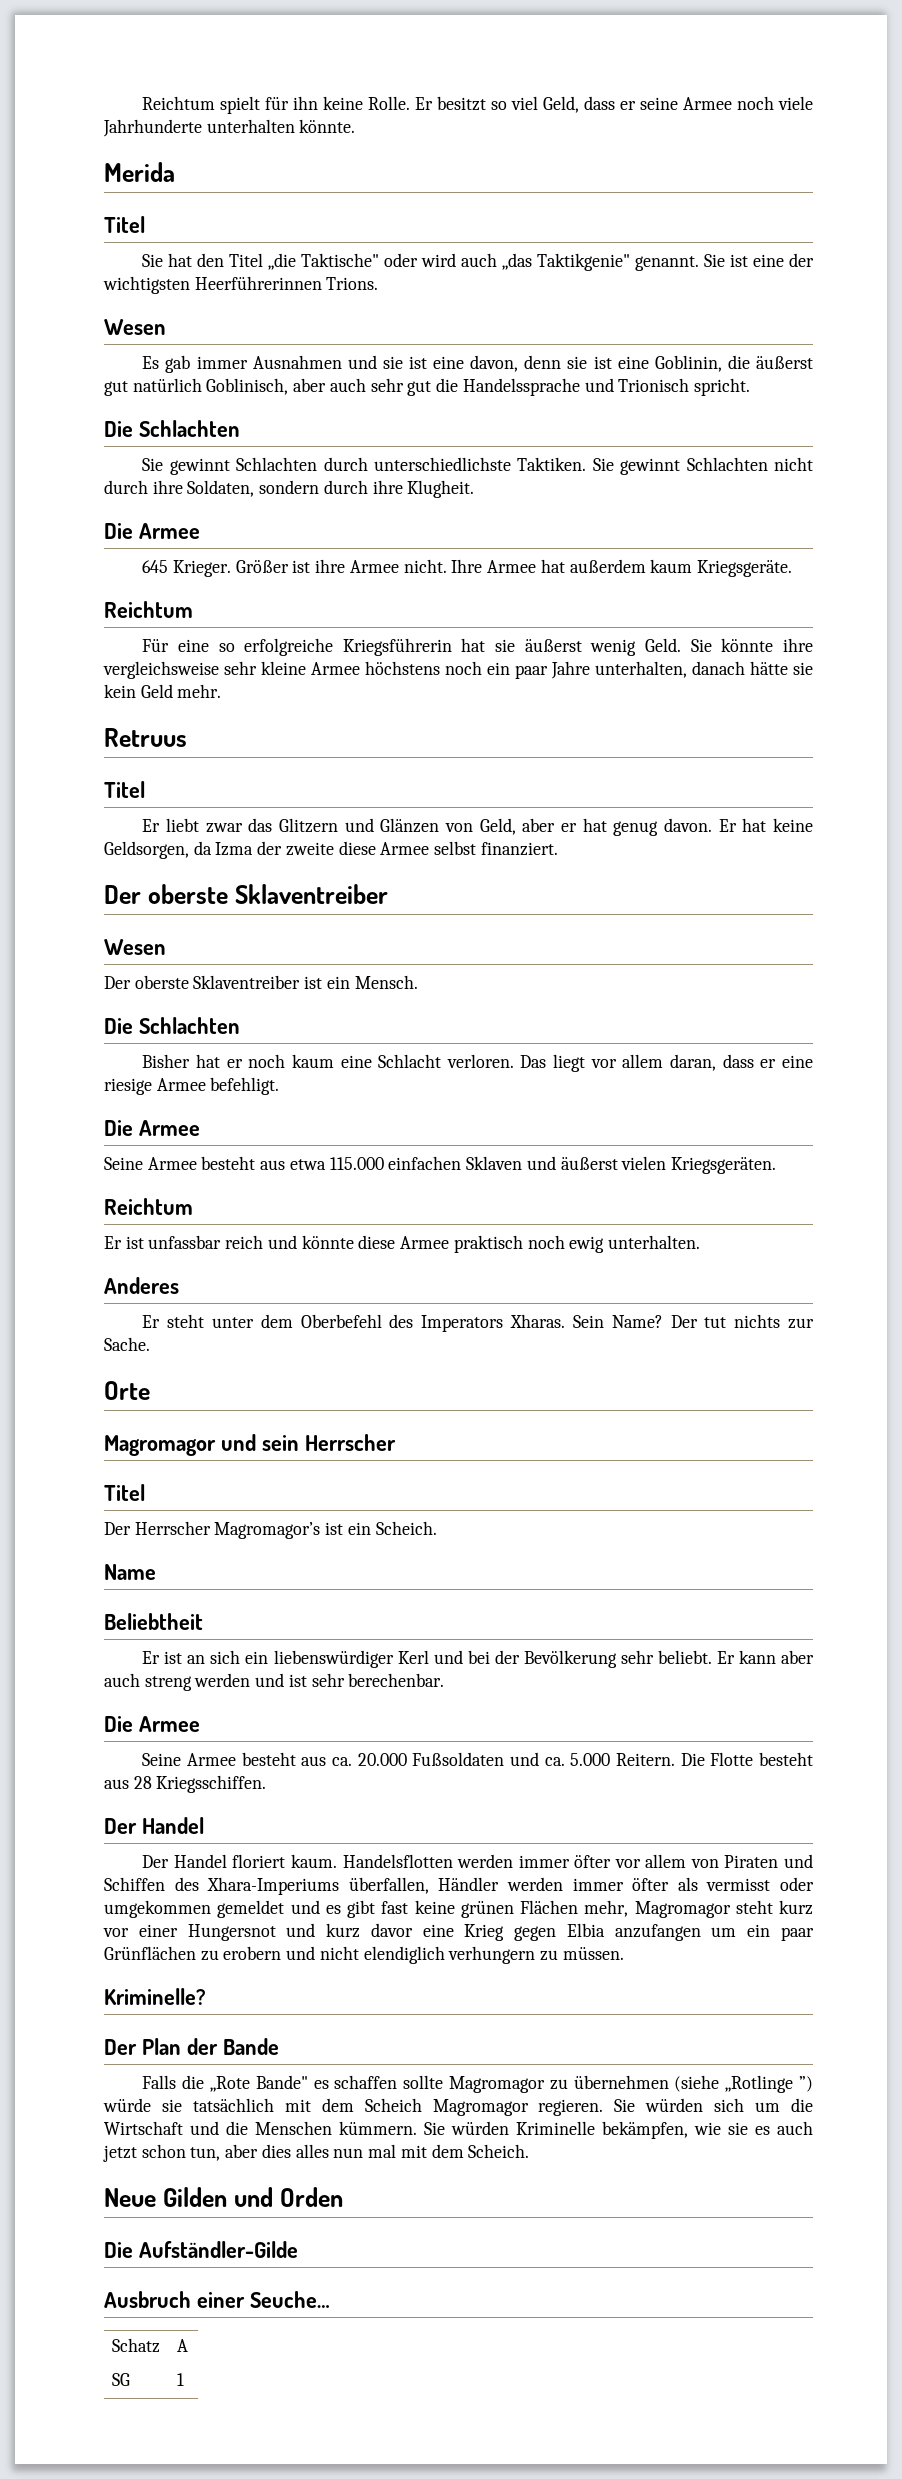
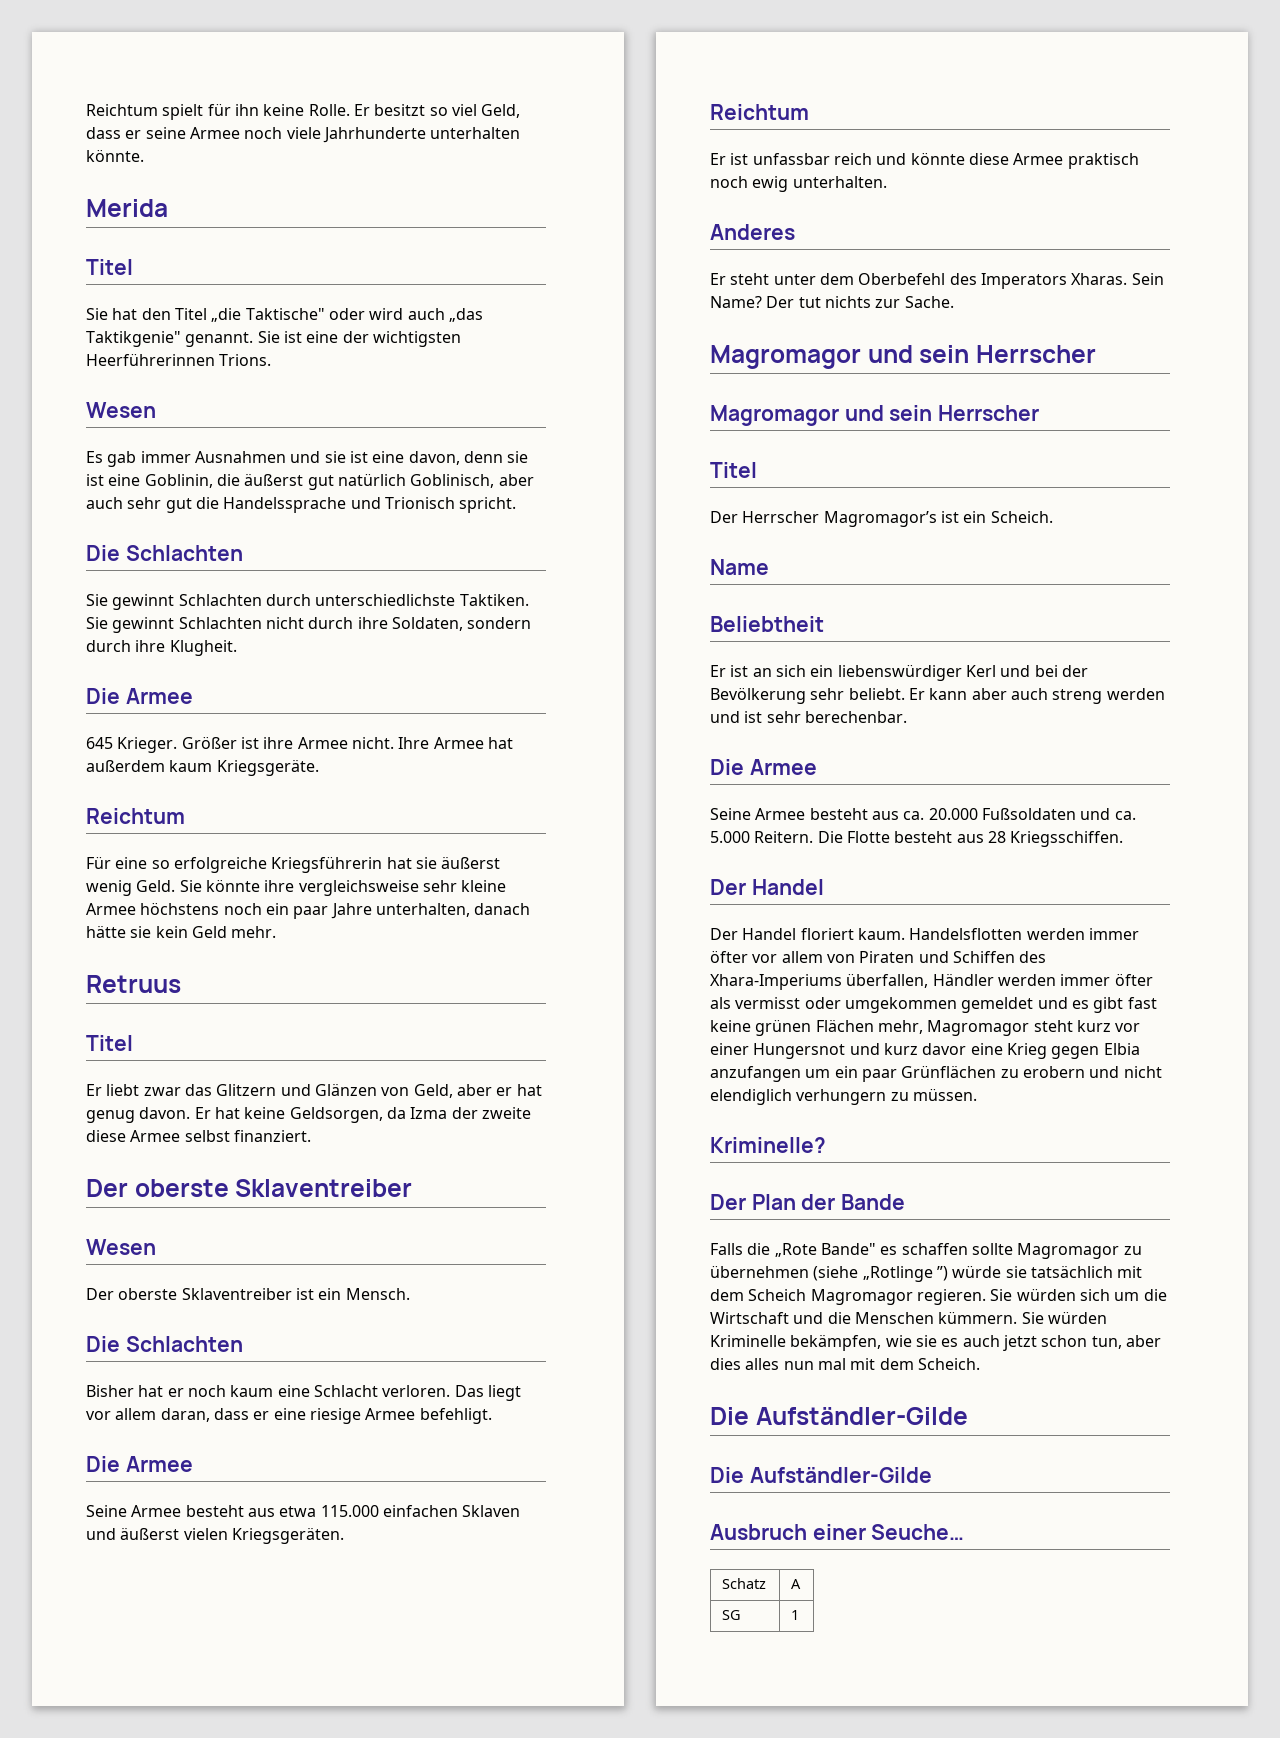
  Der tut nichts zur Sache.
- Orte
+ Magromagor und sein Herrscher
  Sie würden Kriminelle bekämpfen, wie sie es auch jetzt schon tun, aber dies alles nun mal mit dem Scheich.
- Neue Gilden und Orden
+ Die Aufständler-Gilde

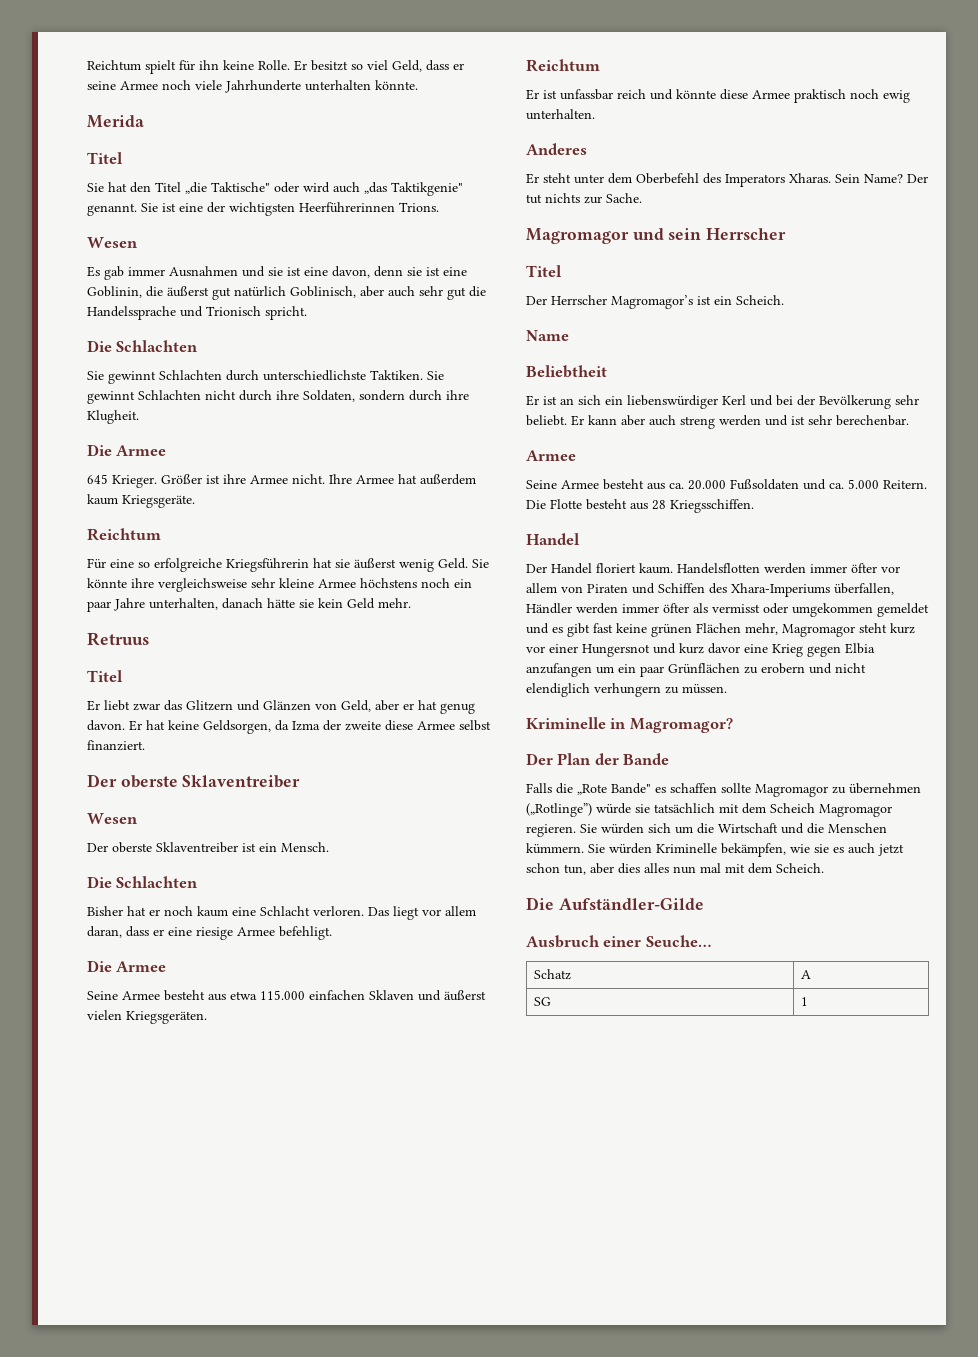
  Der tut nichts zur Sache.
- Magromagor und sein Herrscher
  Er kann aber auch streng werden und ist sehr berechenbar.
- Die Armee
+ Armee
  Die Flotte besteht aus 28 Kriegsschiffen.
- Der Handel
+ Handel
- Kriminelle?
+ Kriminelle in Magromagor?
- Falls die „Rote Bande" es schaffen sollte Magromagor zu übernehmen (siehe „Rotlinge ”) würde sie tatsächlich mit dem Scheich Magromagor regieren.
+ Falls die „Rote Bande" es schaffen sollte Magromagor zu übernehmen („Rotlinge”) würde sie tatsächlich mit dem Scheich Magromagor regieren.
  Sie würden Kriminelle bekämpfen, wie sie es auch jetzt schon tun, aber dies alles nun mal mit dem Scheich.
- Die Aufständler-Gilde

